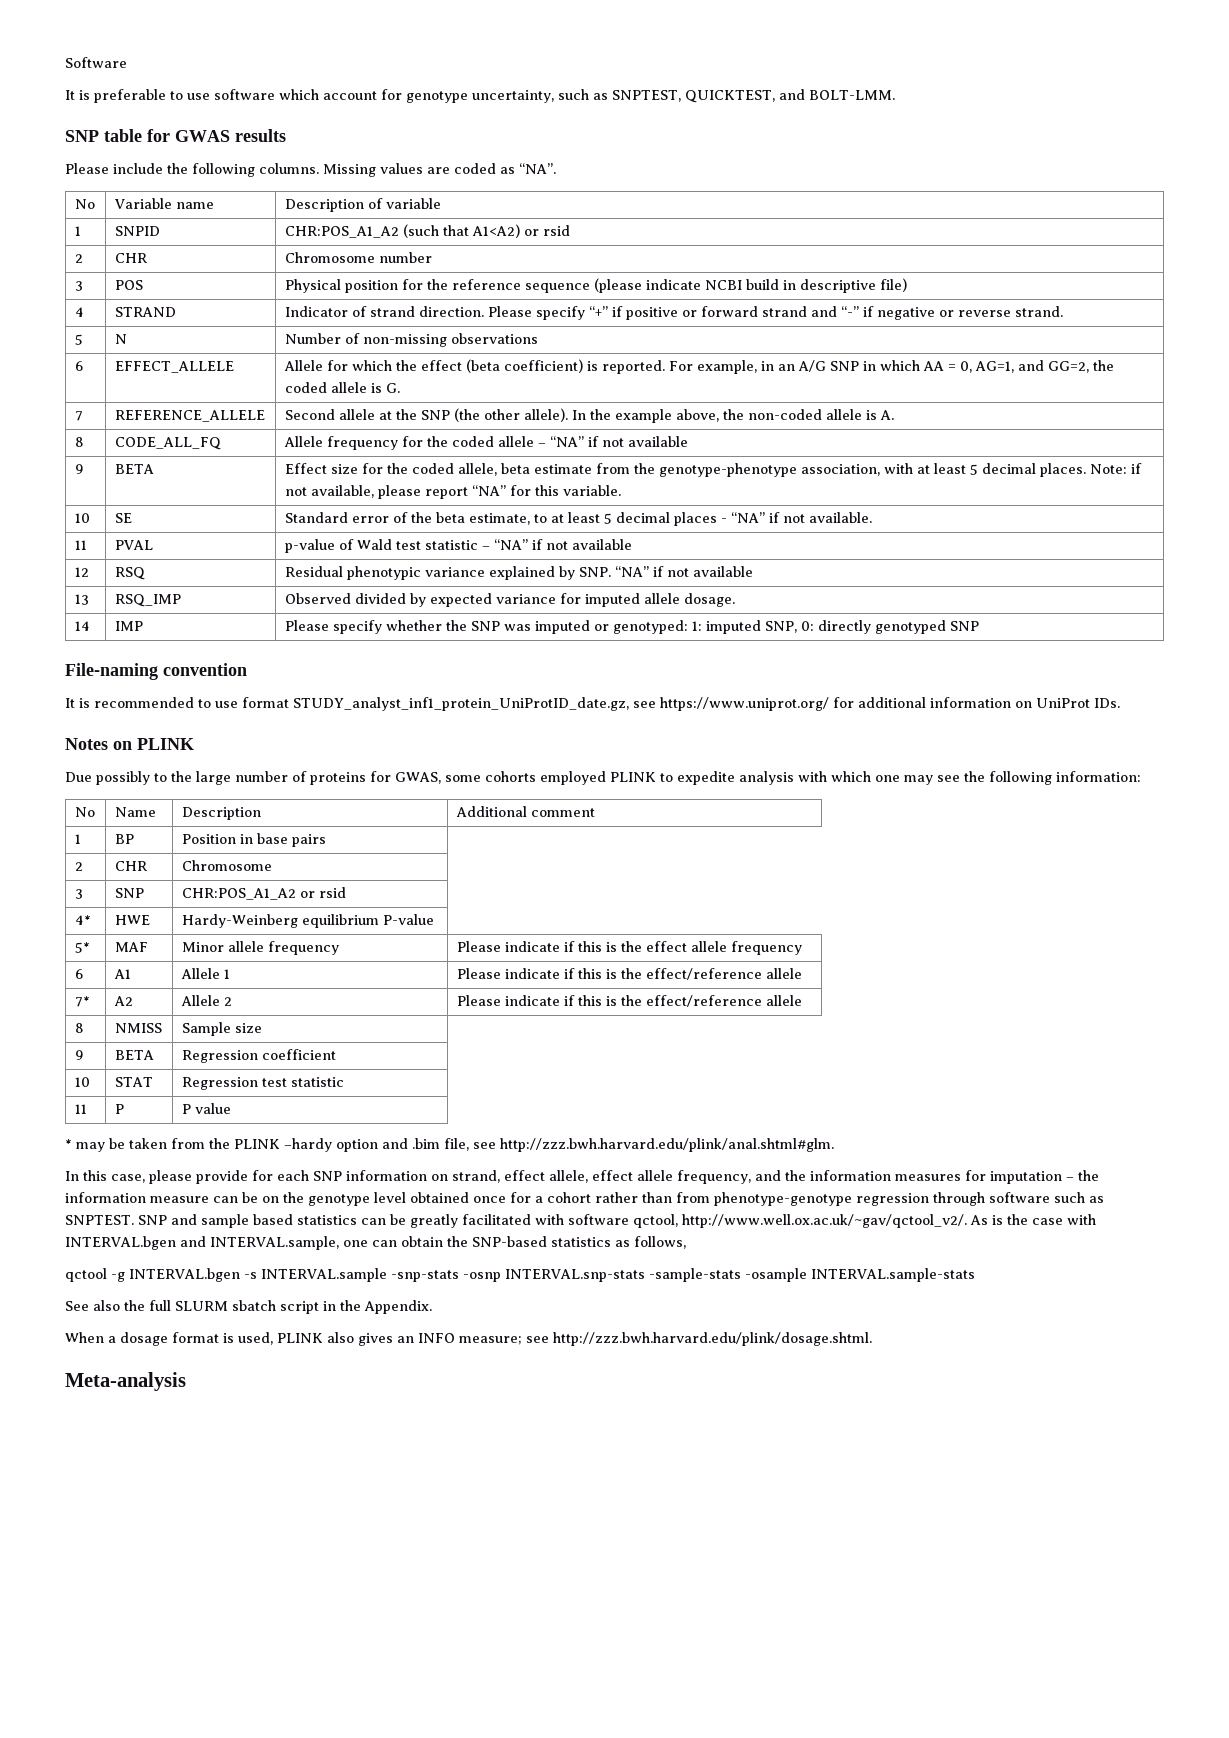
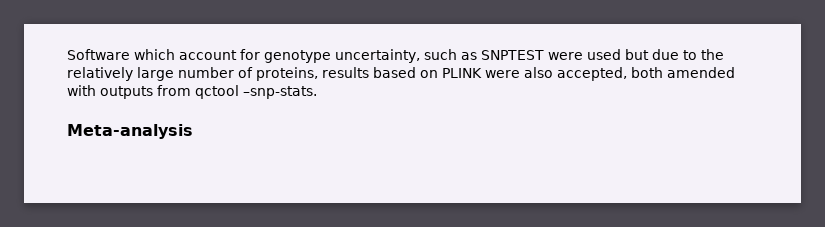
- Software
- It is preferable to use software which account for genotype uncertainty, such as SNPTEST, QUICKTEST, and BOLT-LMM.
- SNP table for GWAS results
- Please include the following columns. Missing values are coded as “NA”.
- No | Variable name | Description of variable
- 1 | SNPID | CHR:POS_A1_A2 (such that A1<A2) or rsid
- 2 | CHR | Chromosome number
- 3 | POS | Physical position for the reference sequence (please indicate NCBI build in descriptive file)
- 4 | STRAND | Indicator of strand direction. Please specify “+” if positive or forward strand and “-” if negative or reverse strand.
- 5 | N | Number of non-missing observations
- 6 | EFFECT_ALLELE | Allele for which the effect (beta coefficient) is reported. For example, in an A/G SNP in which AA = 0, AG=1, and GG=2, the coded allele is G.
- 7 | REFERENCE_ALLELE | Second allele at the SNP (the other allele). In the example above, the non-coded allele is A.
- 8 | CODE_ALL_FQ | Allele frequency for the coded allele – “NA” if not available
- 9 | BETA | Effect size for the coded allele, beta estimate from the genotype-phenotype association, with at least 5 decimal places. Note: if not available, please report “NA” for this variable.
- 10 | SE | Standard error of the beta estimate, to at least 5 decimal places - “NA” if not available.
- 11 | PVAL | p-value of Wald test statistic – “NA” if not available
- 12 | RSQ | Residual phenotypic variance explained by SNP. “NA” if not available
- 13 | RSQ_IMP | Observed divided by expected variance for imputed allele dosage.
- 14 | IMP | Please specify whether the SNP was imputed or genotyped: 1: imputed SNP, 0: directly genotyped SNP
- File-naming convention
- It is recommended to use format STUDY_analyst_inf1_protein_UniProtID_date.gz, see https://www.uniprot.org/ for additional information on UniProt IDs.
- Notes on PLINK
- Due possibly to the large number of proteins for GWAS, some cohorts employed PLINK to expedite analysis with which one may see the following information:
- No | Name | Description | Additional comment
- 1 | BP | Position in base pairs
- 2 | CHR | Chromosome
- 3 | SNP | CHR:POS_A1_A2 or rsid
- 4* | HWE | Hardy-Weinberg equilibrium P-value
- 5* | MAF | Minor allele frequency | Please indicate if this is the effect allele frequency
- 6 | A1 | Allele 1 | Please indicate if this is the effect/reference allele
- 7* | A2 | Allele 2 | Please indicate if this is the effect/reference allele
- 8 | NMISS | Sample size
- 9 | BETA | Regression coefficient
- 10 | STAT | Regression test statistic
- 11 | P | P value
- * may be taken from the PLINK –hardy option and .bim file, see http://zzz.bwh.harvard.edu/plink/anal.shtml#glm.
- In this case, please provide for each SNP information on strand, effect allele, effect allele frequency, and the information measures for imputation – the information measure can be on the genotype level obtained once for a cohort rather than from phenotype-genotype regression through software such as SNPTEST. SNP and sample based statistics can be greatly facilitated with software qctool, http://www.well.ox.ac.uk/~gav/qctool_v2/. As is the case with INTERVAL.bgen and INTERVAL.sample, one can obtain the SNP-based statistics as follows,
- qctool -g INTERVAL.bgen -s INTERVAL.sample -snp-stats -osnp INTERVAL.snp-stats -sample-stats -osample INTERVAL.sample-stats
- See also the full SLURM sbatch script in the Appendix.
- When a dosage format is used, PLINK also gives an INFO measure; see http://zzz.bwh.harvard.edu/plink/dosage.shtml.
+ Software which account for genotype uncertainty, such as SNPTEST were used but due to the relatively large number of proteins, results based on PLINK were also accepted, both amended with outputs from qctool –snp-stats.

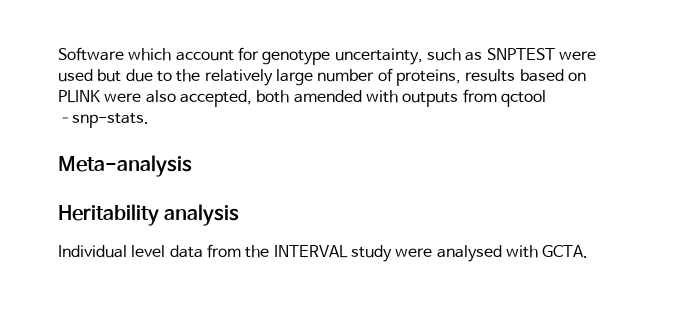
+ Heritability analysis
+ Individual level data from the INTERVAL study were analysed with GCTA.

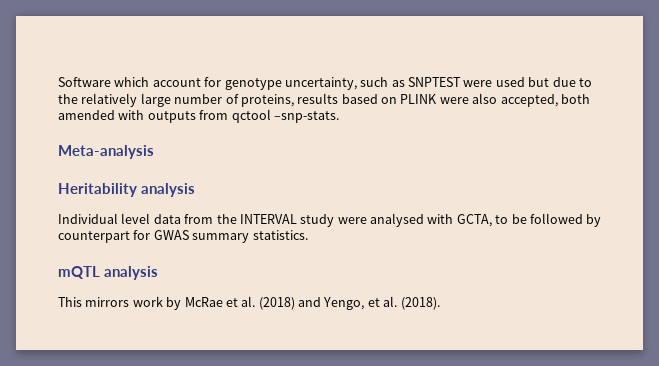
- Individual level data from the INTERVAL study were analysed with GCTA.
+ Individual level data from the INTERVAL study were analysed with GCTA, to be followed by counterpart for GWAS summary statistics.
+ mQTL analysis
+ This mirrors work by McRae et al. (2018) and Yengo, et al. (2018).

